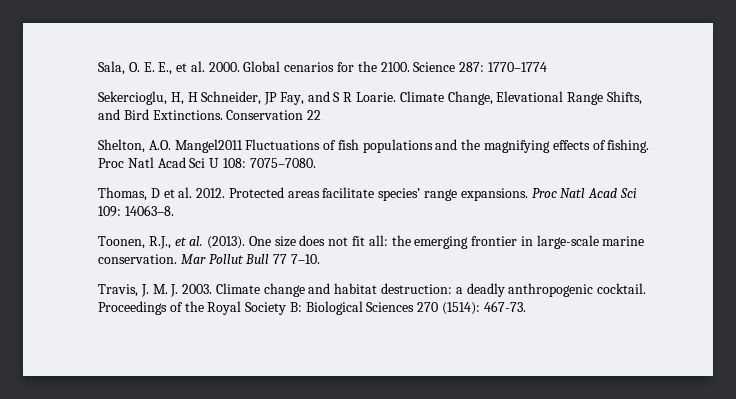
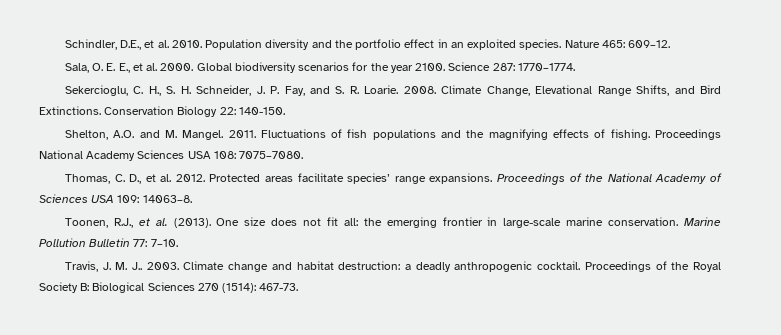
+ Schindler, D.E., et al. 2010. Population diversity and the portfolio effect in an exploited species. Nature 465: 609–12.
- Global cenarios for the 2100.
+ Global biodiversity scenarios for the year 2100.
- Science 287: 1770–1774
+ Science 287: 1770–1774.
- Sekercioglu, H, H Schneider, JP Fay, and S R Loarie.
+ Sekercioglu, C. H., S. H. Schneider, J. P. Fay, and S. R. Loarie. 2008.
- Conservation 22
+ Conservation Biology 22: 140-150.
- Shelton, A.O. Mangel2011 Fluctuations of fish populations and the magnifying effects of fishing.
+ Shelton, A.O. and M. Mangel. 2011. Fluctuations of fish populations and the magnifying effects of fishing.
- Proc Natl Acad Sci U 108: 7075–7080.
+ Proceedings National Academy Sciences USA 108: 7075–7080.
- Thomas, D et al. 2012.
+ Thomas, C. D., et al. 2012.
- Proc Natl Acad Sci 109: 14063–8.
+ Proceedings of the National Academy of Sciences USA 109: 14063–8.
- Mar Pollut Bull 77 7–10.
+ Marine Pollution Bulletin 77: 7–10.
- Travis, J. M. J. 2003.
+ Travis, J. M. J.. 2003.

